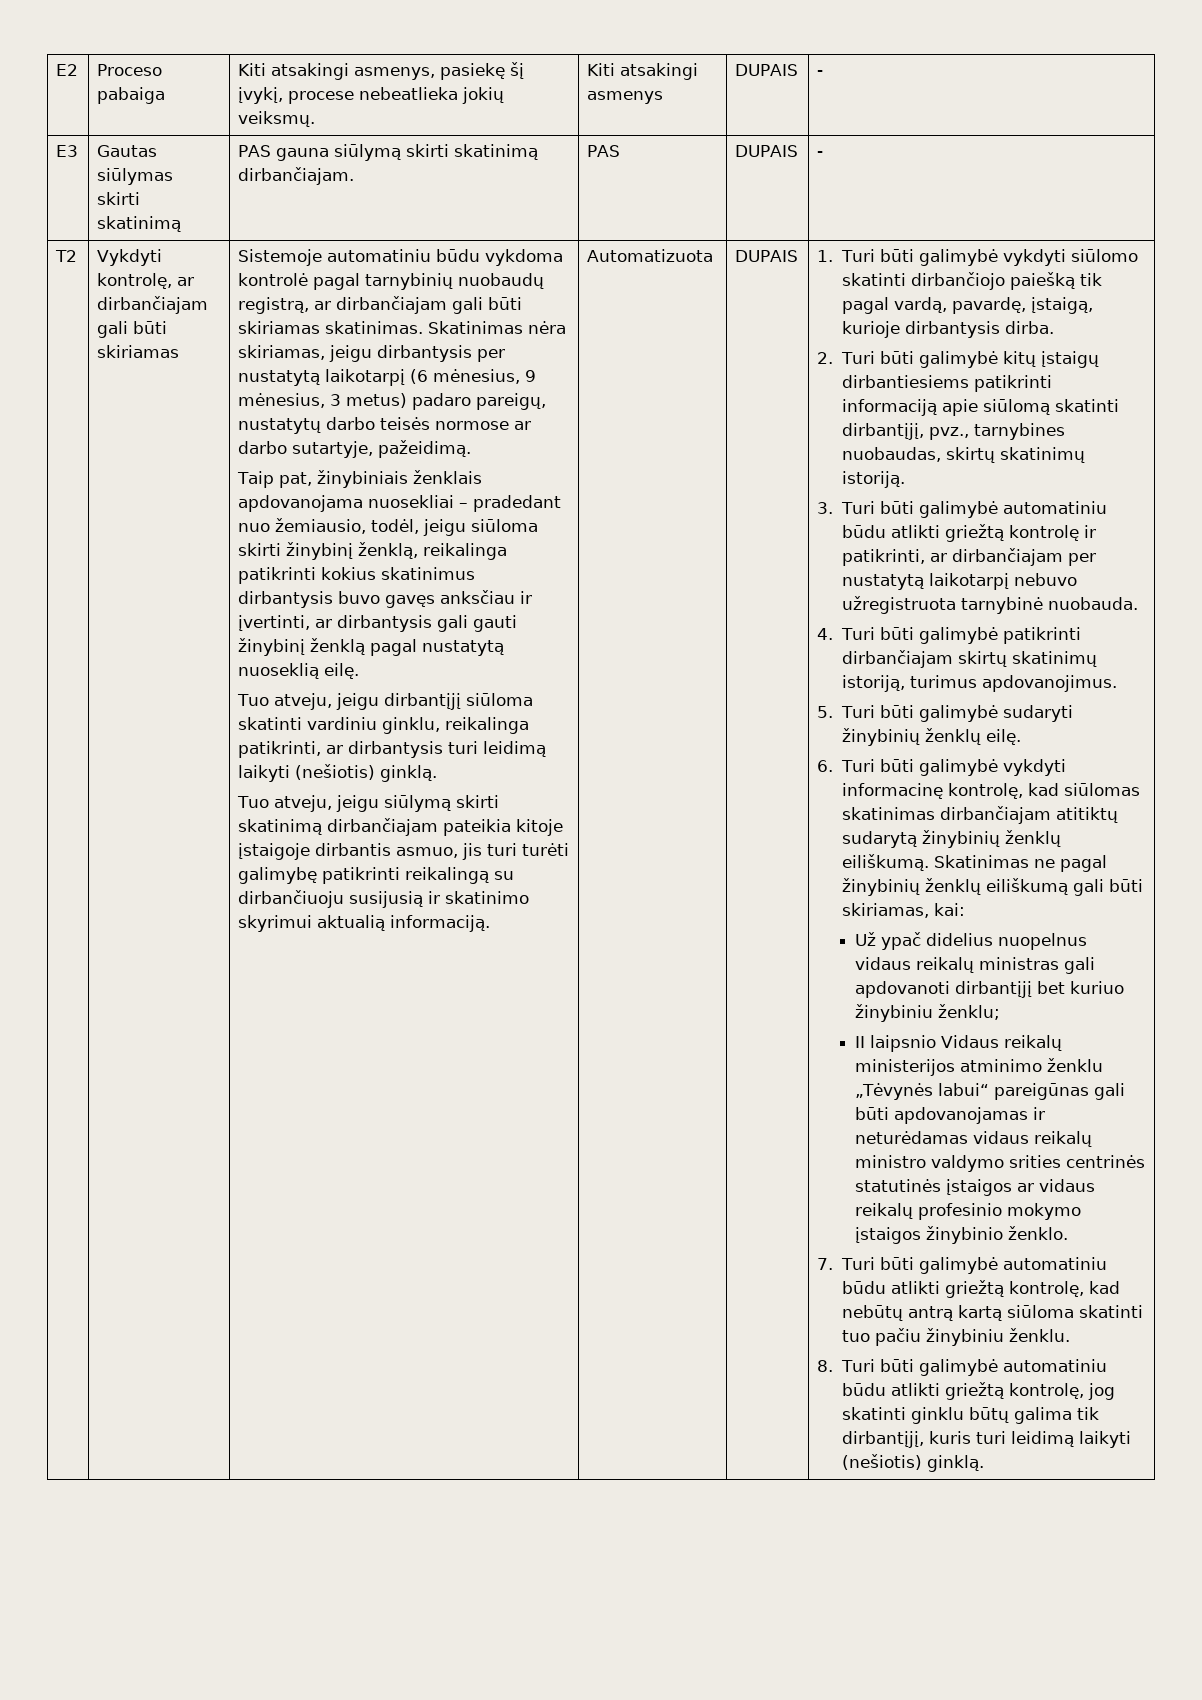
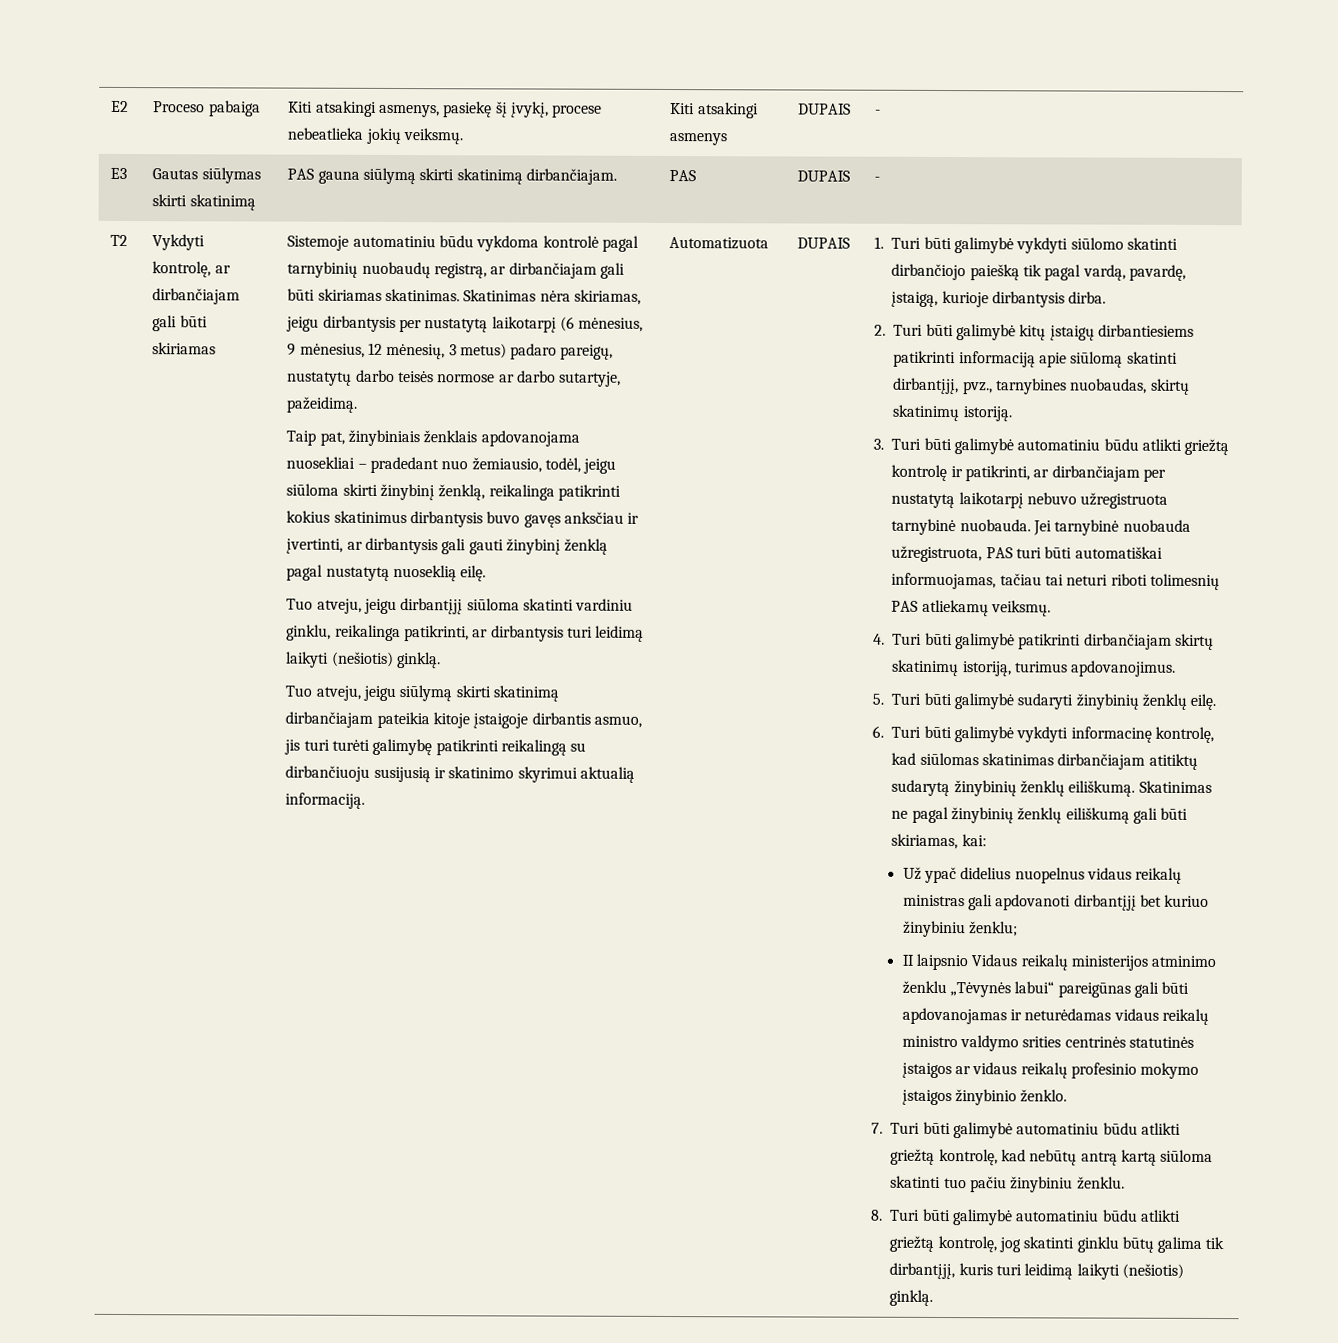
- Skatinimas nėra skiriamas, jeigu dirbantysis per nustatytą laikotarpį (6 mėnesius, 9 mėnesius, 3 metus) padaro pareigų, nustatytų darbo teisės normose ar darbo sutartyje, pažeidimą.
+ Skatinimas nėra skiriamas, jeigu dirbantysis per nustatytą laikotarpį (6 mėnesius, 9 mėnesius, 12 mėnesių, 3 metus) padaro pareigų, nustatytų darbo teisės normose ar darbo sutartyje, pažeidimą.
+ Jei tarnybinė nuobauda užregistruota, PAS turi būti automatiškai informuojamas, tačiau tai neturi riboti tolimesnių PAS atliekamų veiksmų.

